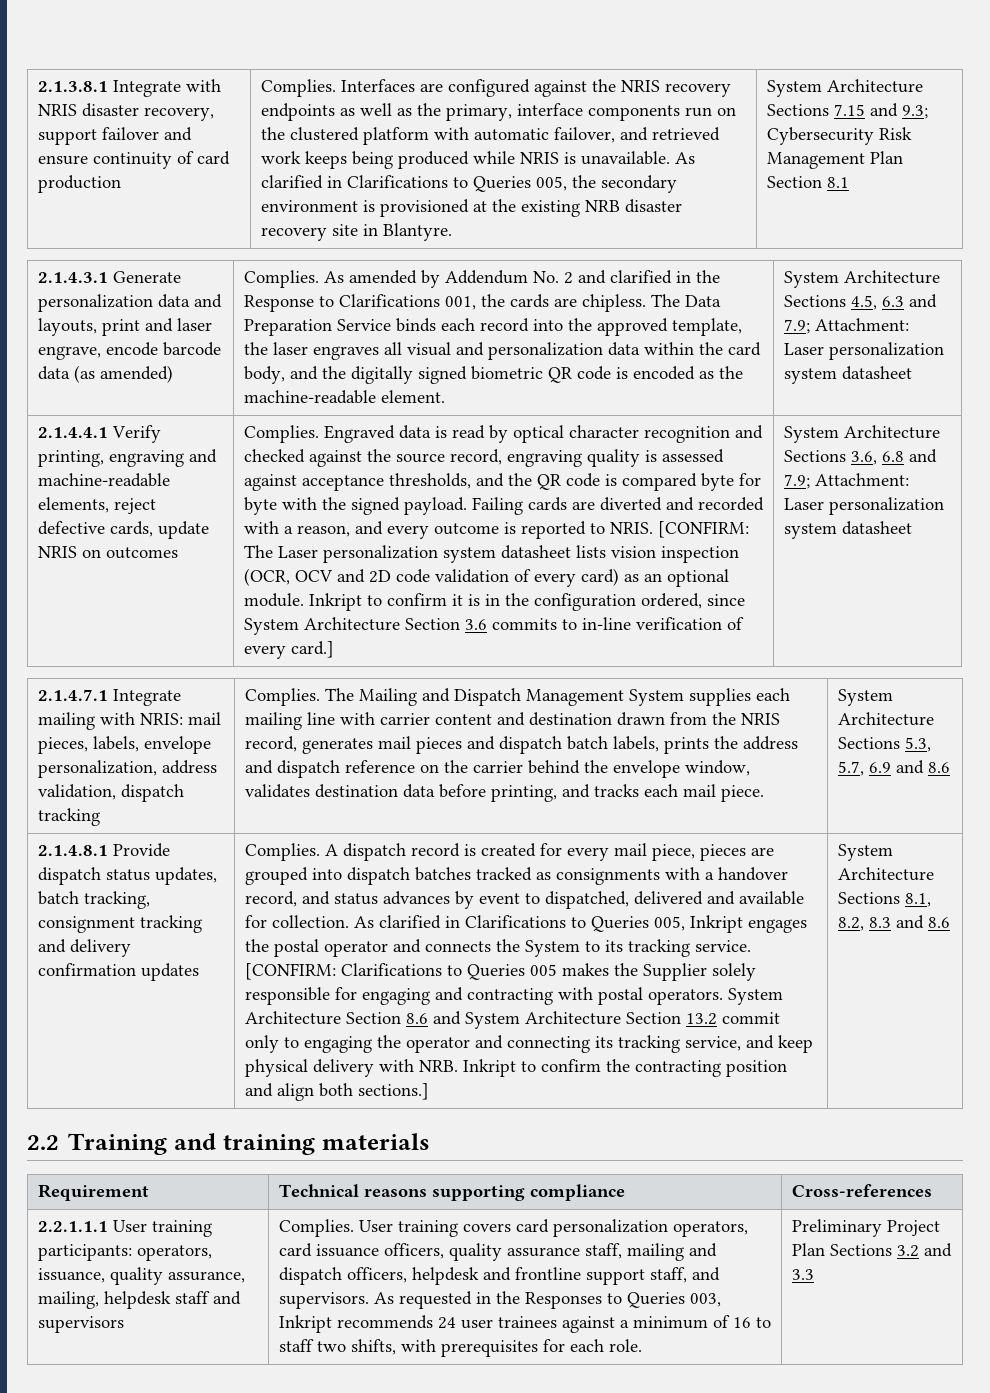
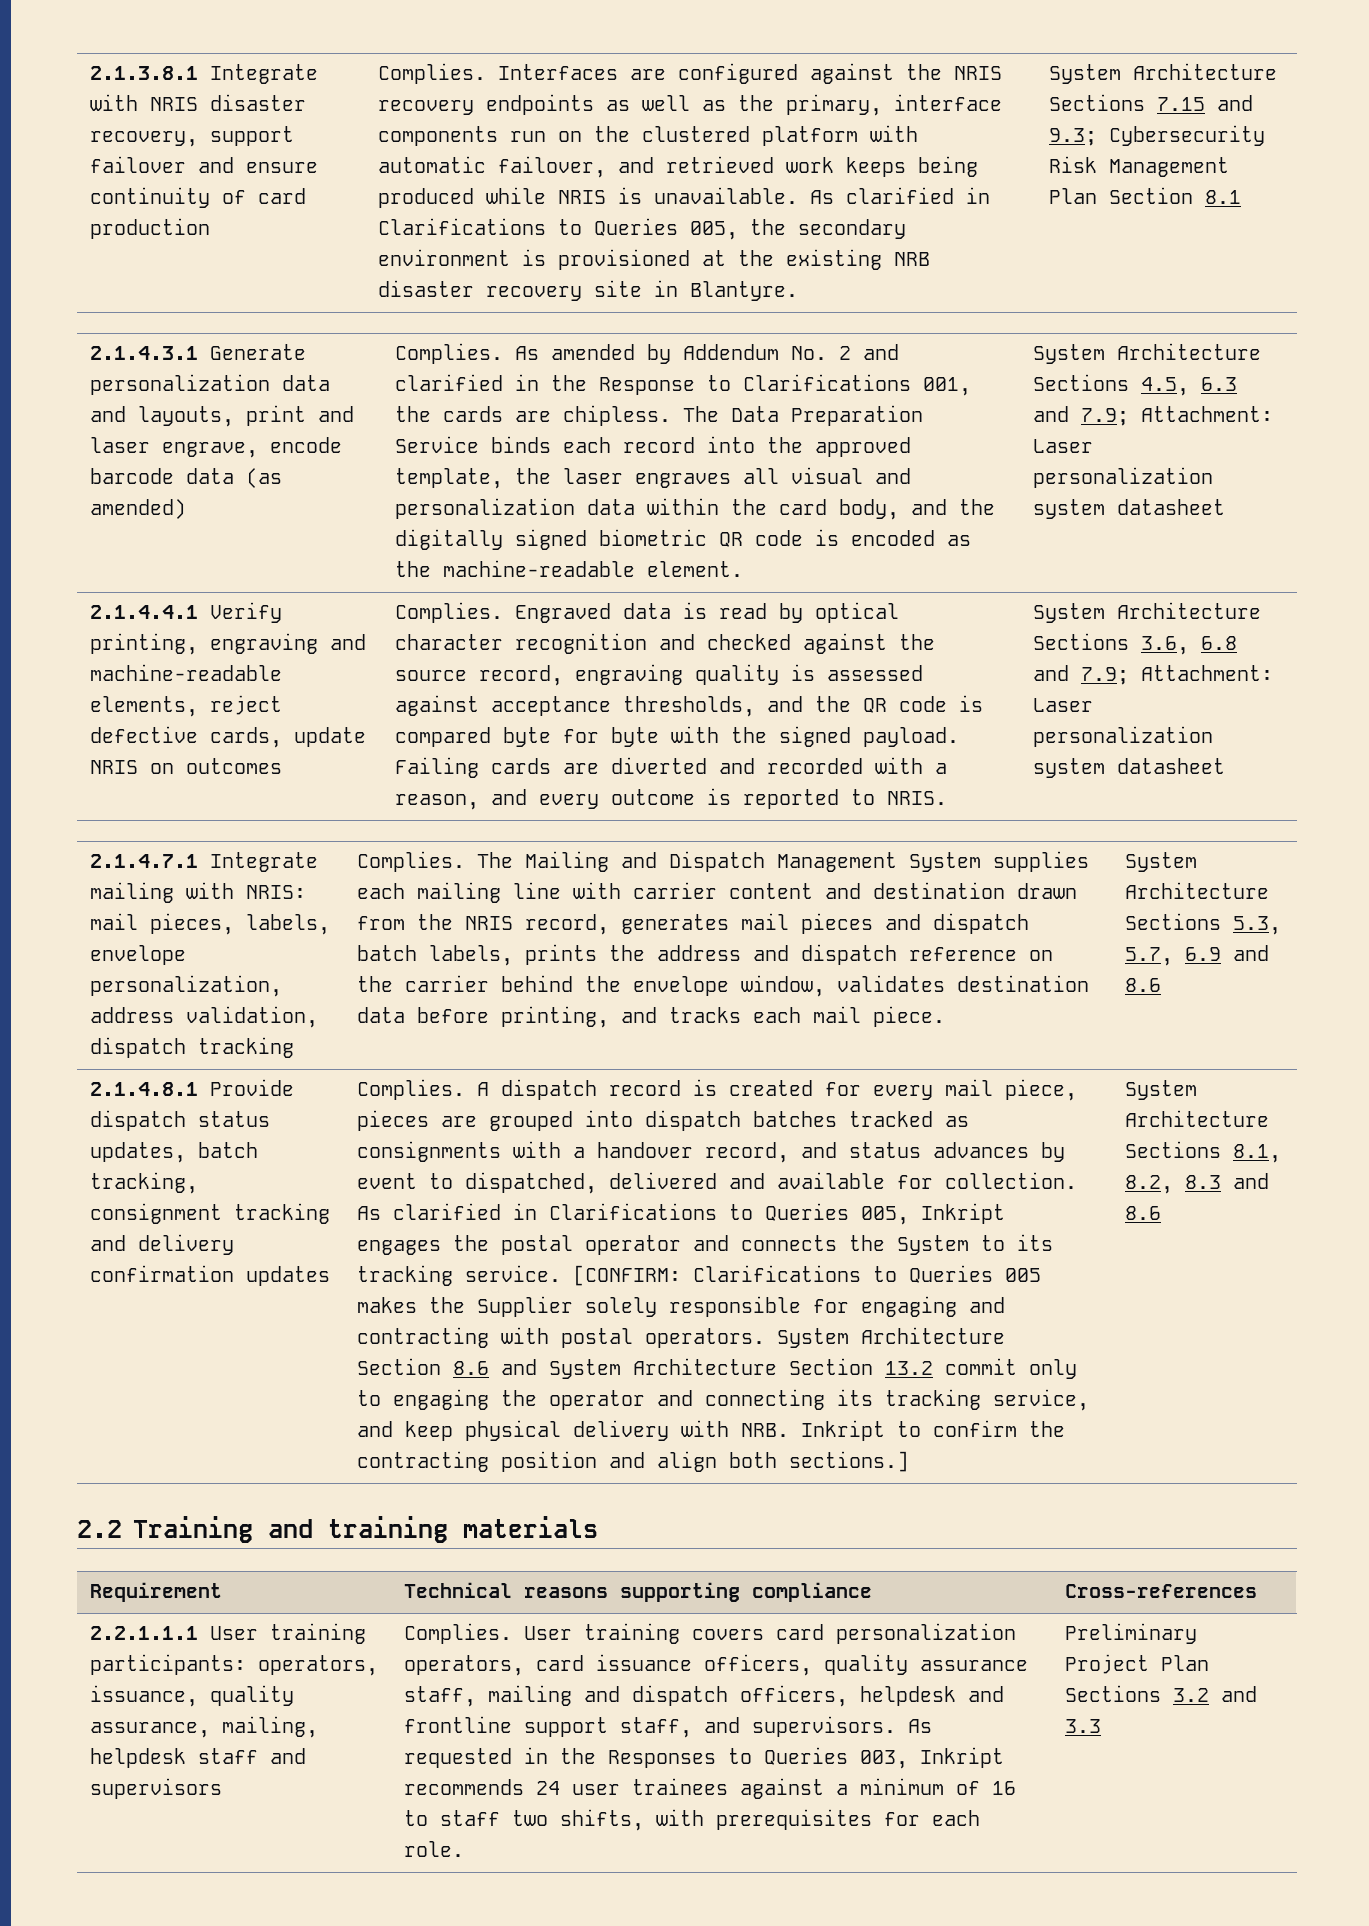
- [CONFIRM: The Laser personalization system datasheet lists vision inspection (OCR, OCV and 2D code validation of every card) as an optional module. Inkript to confirm it is in the configuration ordered, since System Architecture Section 3.6 commits to in-line verification of every card.]

